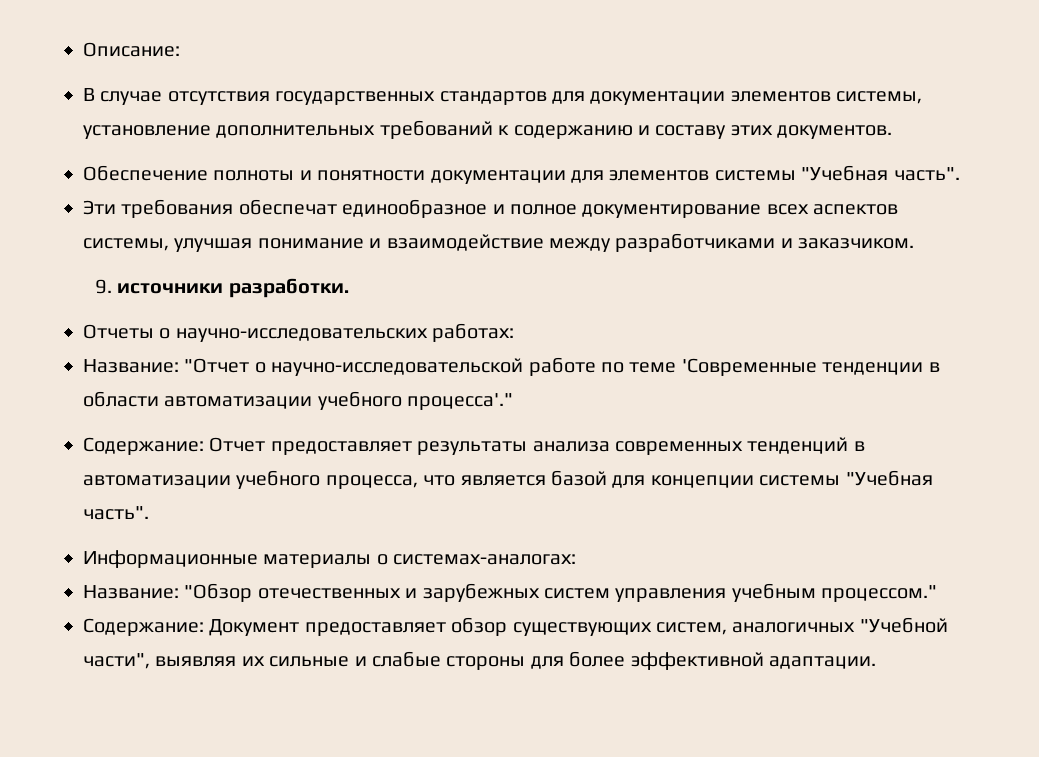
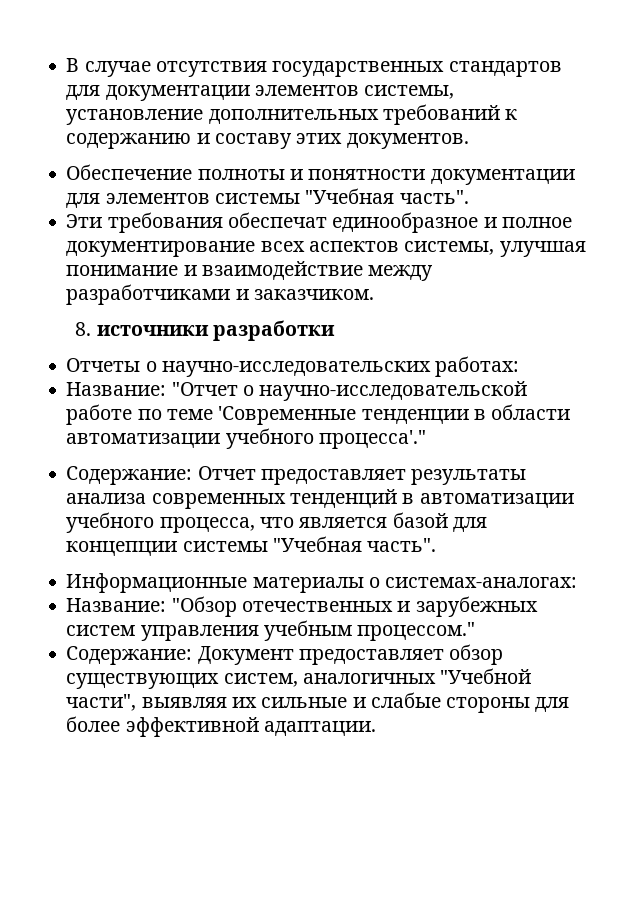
- Описание:
- 9. источники разработки.
+ 8. источники разработки

